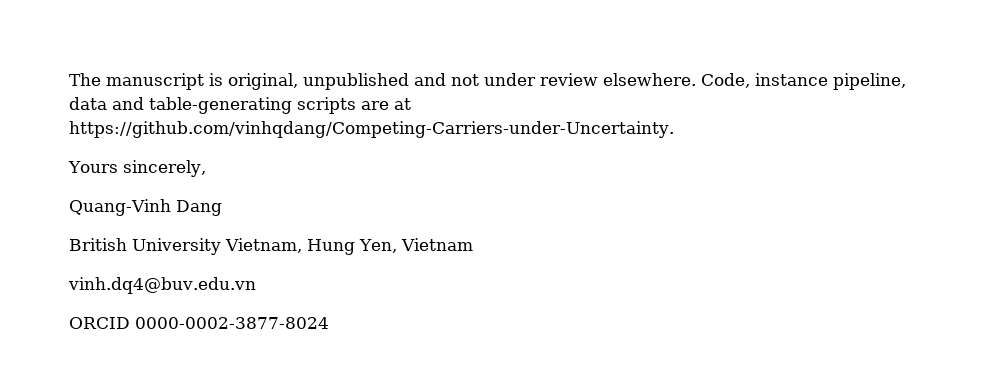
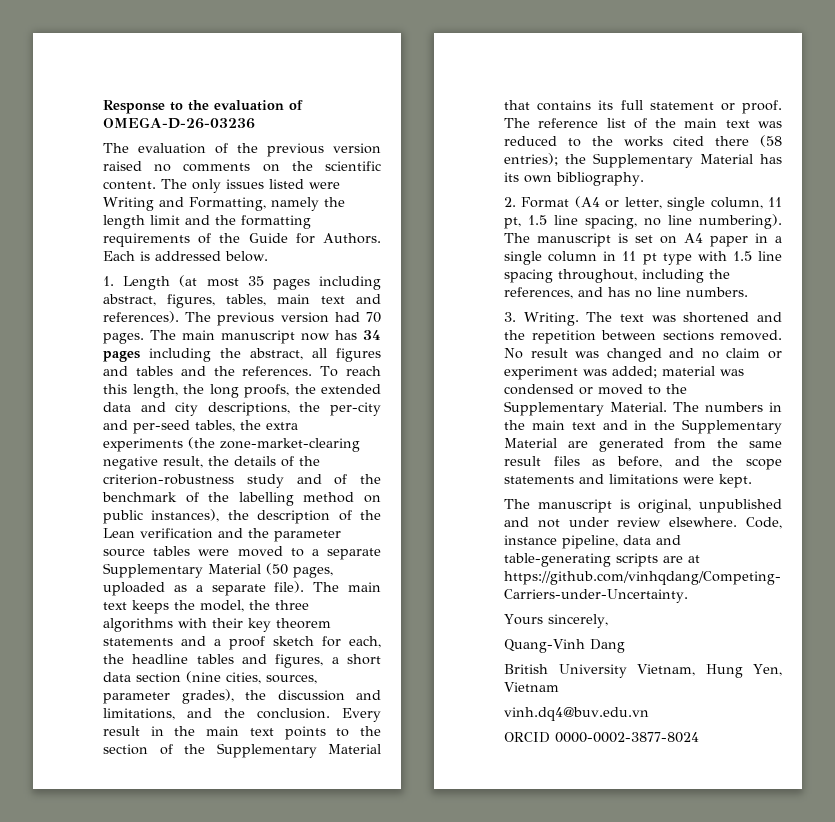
+ Response to the evaluation of OMEGA-D-26-03236
+ The evaluation of the previous version raised no comments on the scientific content. The only issues listed were Writing and Formatting, namely the length limit and the formatting requirements of the Guide for Authors. Each is addressed below.
+ 1. Length (at most 35 pages including abstract, figures, tables, main text and references). The previous version had 70 pages. The main manuscript now has 34 pages including the abstract, all figures and tables and the references. To reach this length, the long proofs, the extended data and city descriptions, the per-city and per-seed tables, the extra experiments (the zone-market-clearing negative result, the details of the criterion-robustness study and of the benchmark of the labelling method on public instances), the description of the Lean verification and the parameter source tables were moved to a separate Supplementary Material (50 pages, uploaded as a separate file). The main text keeps the model, the three algorithms with their key theorem statements and a proof sketch for each, the headline tables and figures, a short data section (nine cities, sources, parameter grades), the discussion and limitations, and the conclusion. Every result in the main text points to the section of the Supplementary Material that contains its full statement or proof. The reference list of the main text was reduced to the works cited there (58 entries); the Supplementary Material has its own bibliography.
+ 2. Format (A4 or letter, single column, 11 pt, 1.5 line spacing, no line numbering). The manuscript is set on A4 paper in a single column in 11 pt type with 1.5 line spacing throughout, including the references, and has no line numbers.
+ 3. Writing. The text was shortened and the repetition between sections removed. No result was changed and no claim or experiment was added; material was condensed or moved to the Supplementary Material. The numbers in the main text and in the Supplementary Material are generated from the same result files as before, and the scope statements and limitations were kept.

